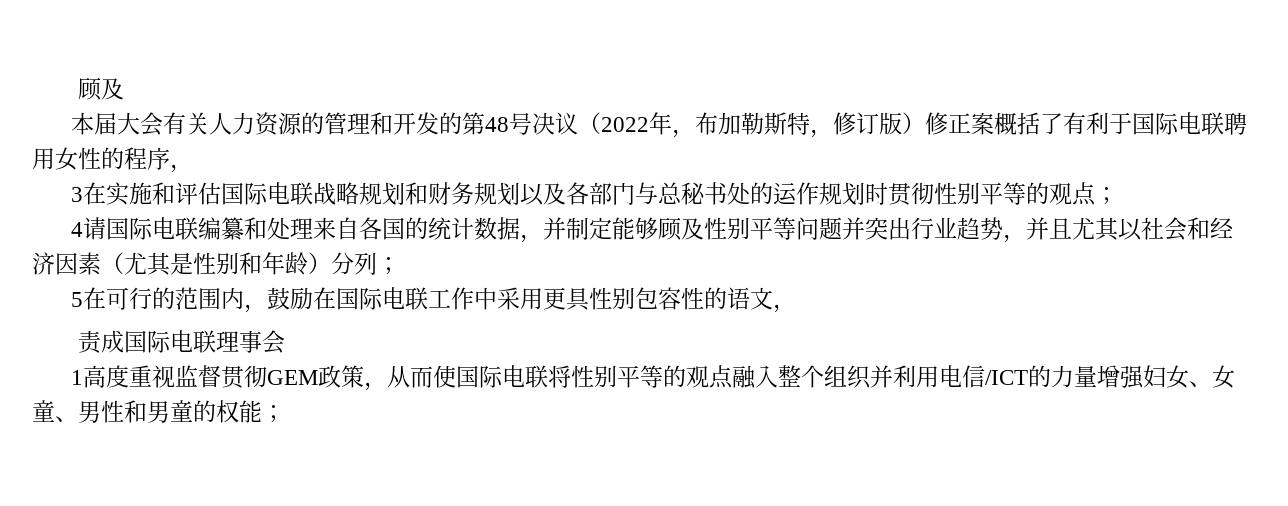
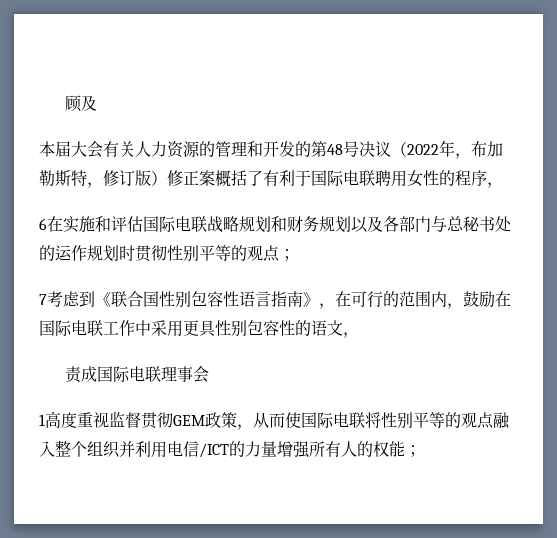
- 3在实施和评估国际电联战略规划和财务规划以及各部门与总秘书处的运作规划时贯彻性别平等的观点；
+ 6在实施和评估国际电联战略规划和财务规划以及各部门与总秘书处的运作规划时贯彻性别平等的观点；
- 4请国际电联编纂和处理来自各国的统计数据，并制定能够顾及性别平等问题并突出行业趋势，并且尤其以社会和经济因素（尤其是性别和年龄）分列；
- 5在可行的范围内，鼓励在国际电联工作中采用更具性别包容性的语文，
+ 7考虑到《联合国性别包容性语言指南》，在可行的范围内，鼓励在国际电联工作中采用更具性别包容性的语文，
- 1高度重视监督贯彻GEM政策，从而使国际电联将性别平等的观点融入整个组织并利用电信/ICT的力量增强妇女、女童、男性和男童的权能；
+ 1高度重视监督贯彻GEM政策，从而使国际电联将性别平等的观点融入整个组织并利用电信/ICT的力量增强所有人的权能；

